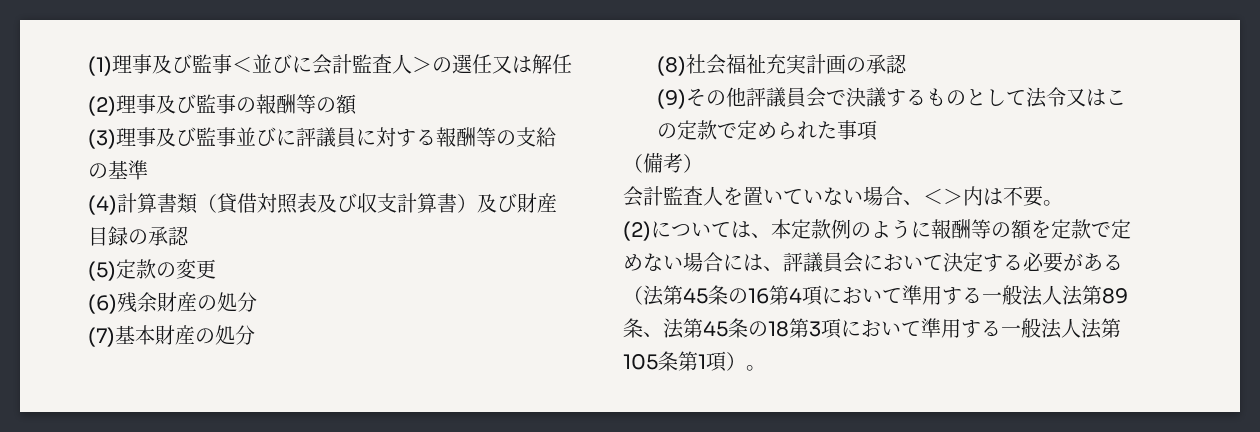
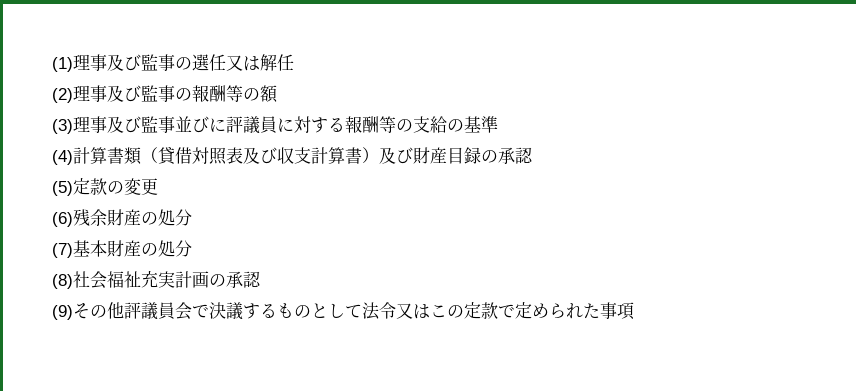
- (1)理事及び監事＜並びに会計監査人＞の選任又は解任
+ (1)理事及び監事の選任又は解任
- （備考）
- 会計監査人を置いていない場合、＜＞内は不要。
- (2)については、本定款例のように報酬等の額を定款で定めない場合には、評議員会において決定する必要がある（法第45条の16第4項において準用する一般法人法第89条、法第45条の18第3項において準用する一般法人法第105条第1項）。

